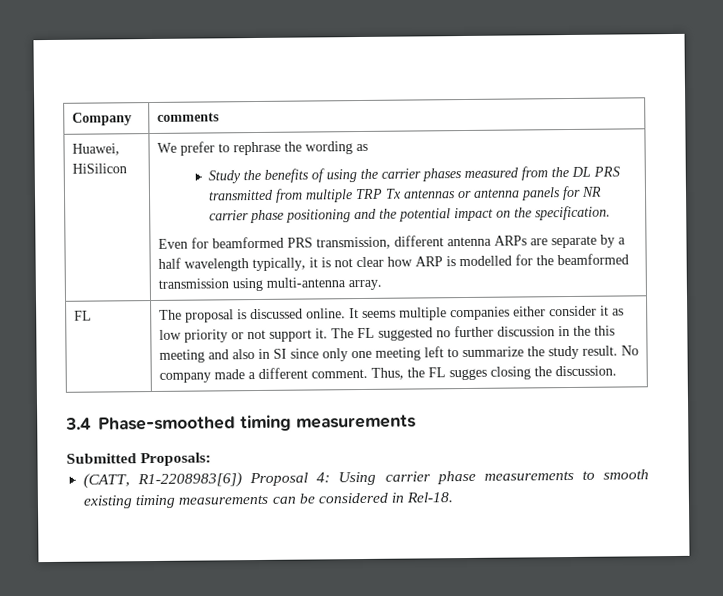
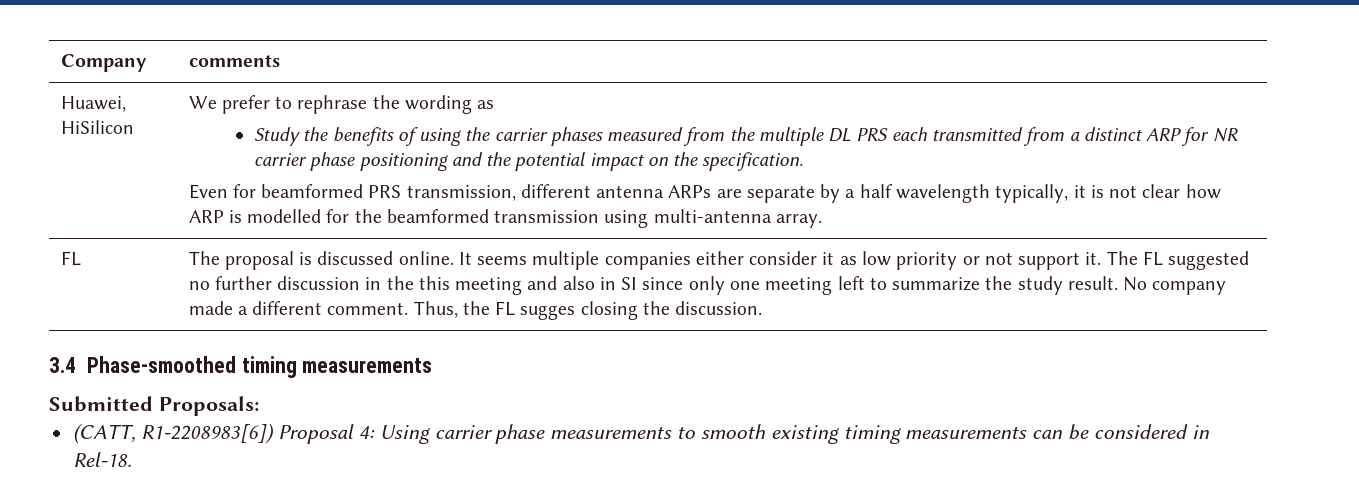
- Study the benefits of using the carrier phases measured from the DL PRS transmitted from multiple TRP Tx antennas or antenna panels for NR carrier phase positioning and the potential impact on the specification.
+ Study the benefits of using the carrier phases measured from the multiple DL PRS each transmitted from a distinct ARP for NR carrier phase positioning and the potential impact on the specification.

